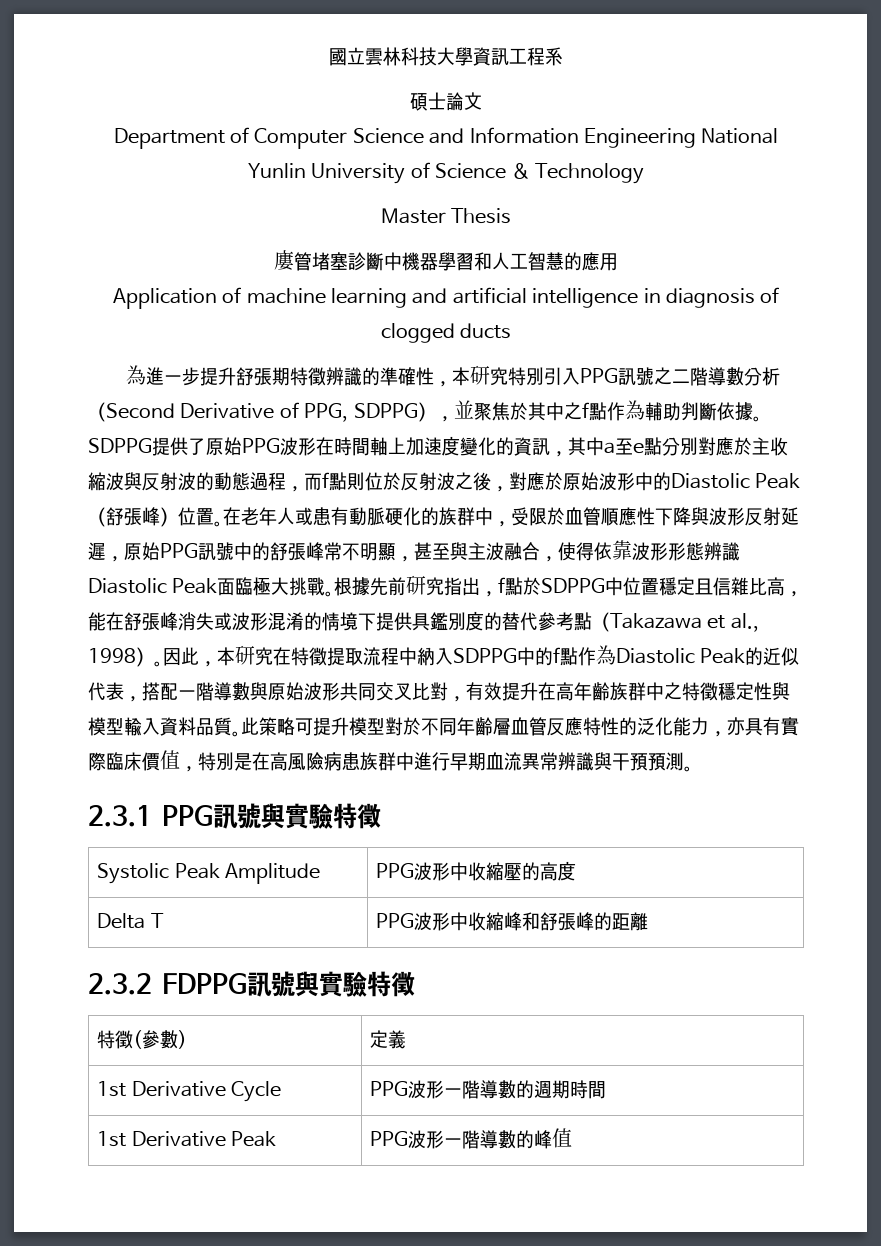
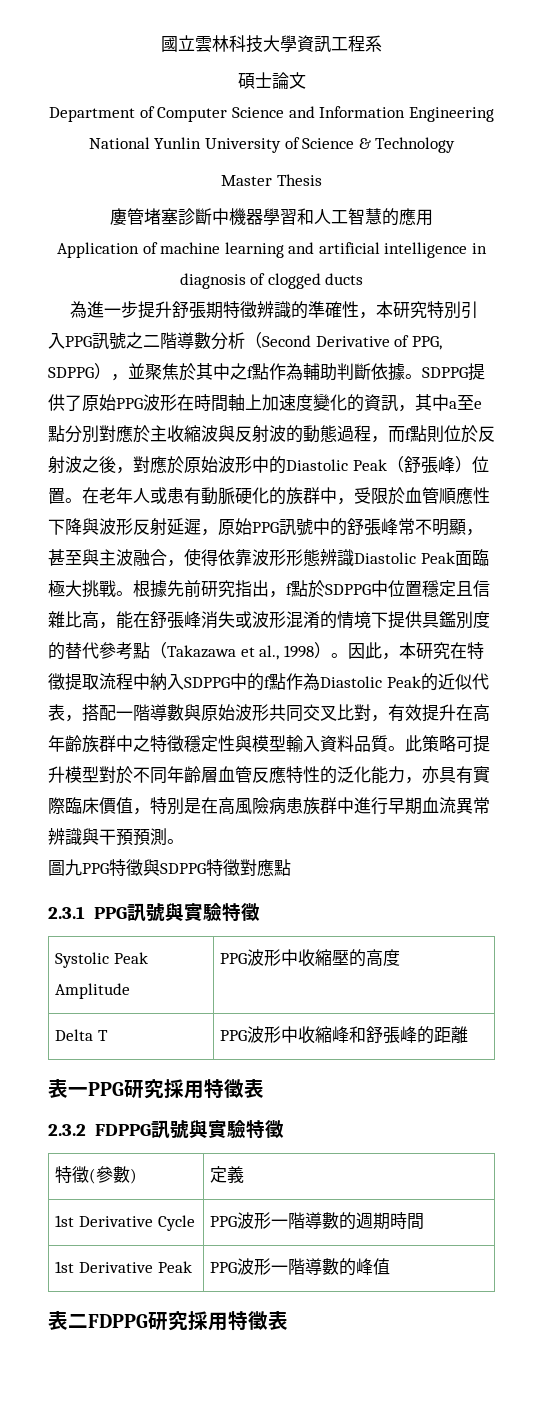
+ 圖九PPG特徵與SDPPG特徵對應點
+ 表一PPG研究採用特徵表
+ 表二FDPPG研究採用特徵表

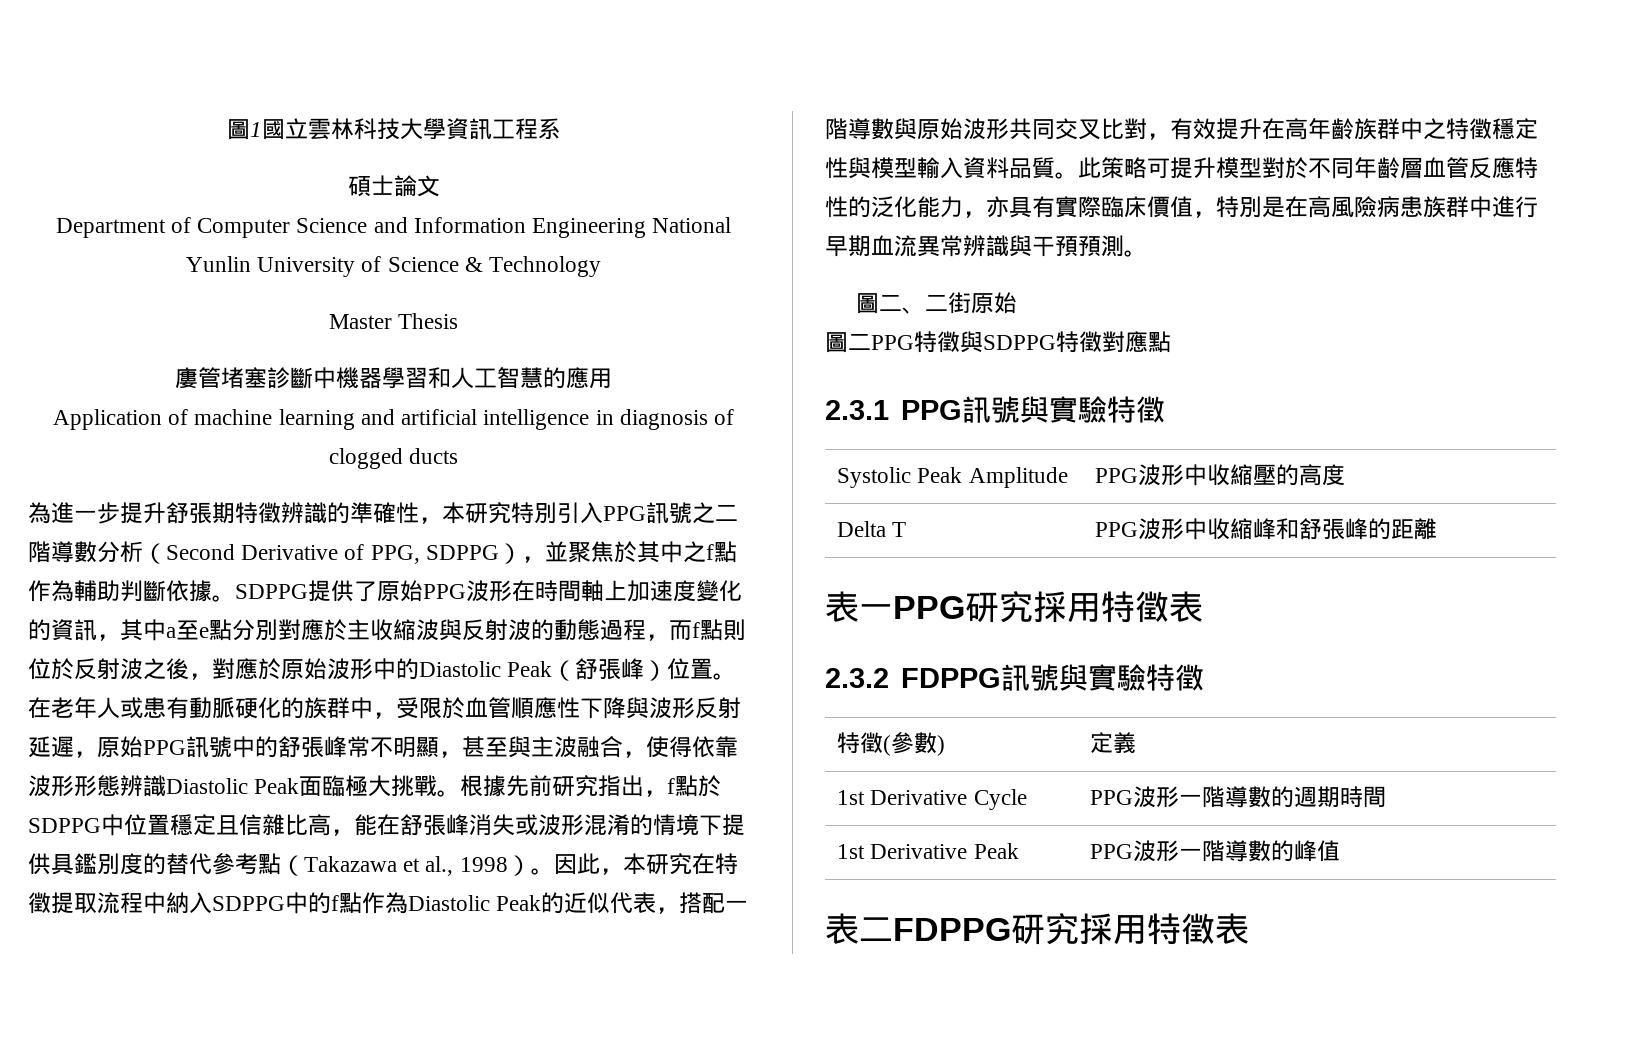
- 國立雲林科技大學資訊工程系
+ 圖1國立雲林科技大學資訊工程系
- 圖九PPG特徵與SDPPG特徵對應點
+ 圖二、二街原始
+ 圖二PPG特徵與SDPPG特徵對應點

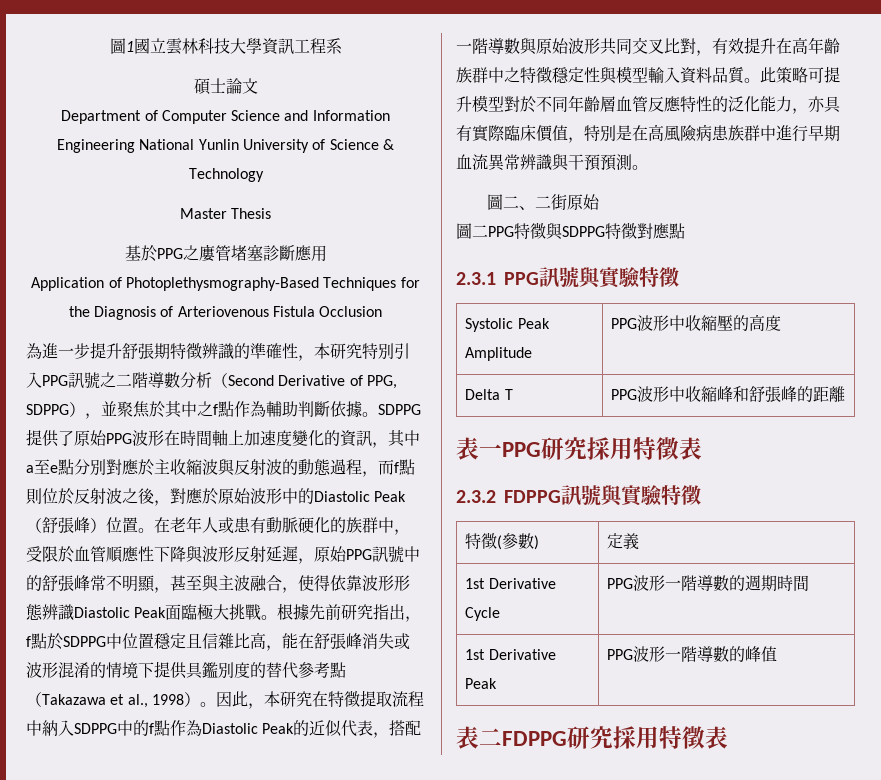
- 廔管堵塞診斷中機器學習和人工智慧的應用
- Application of machine learning and artificial intelligence in diagnosis of clogged ducts
+ 基於PPG之廔管堵塞診斷應用
+ Application of Photoplethysmography-Based Techniques for the Diagnosis of Arteriovenous Fistula Occlusion

